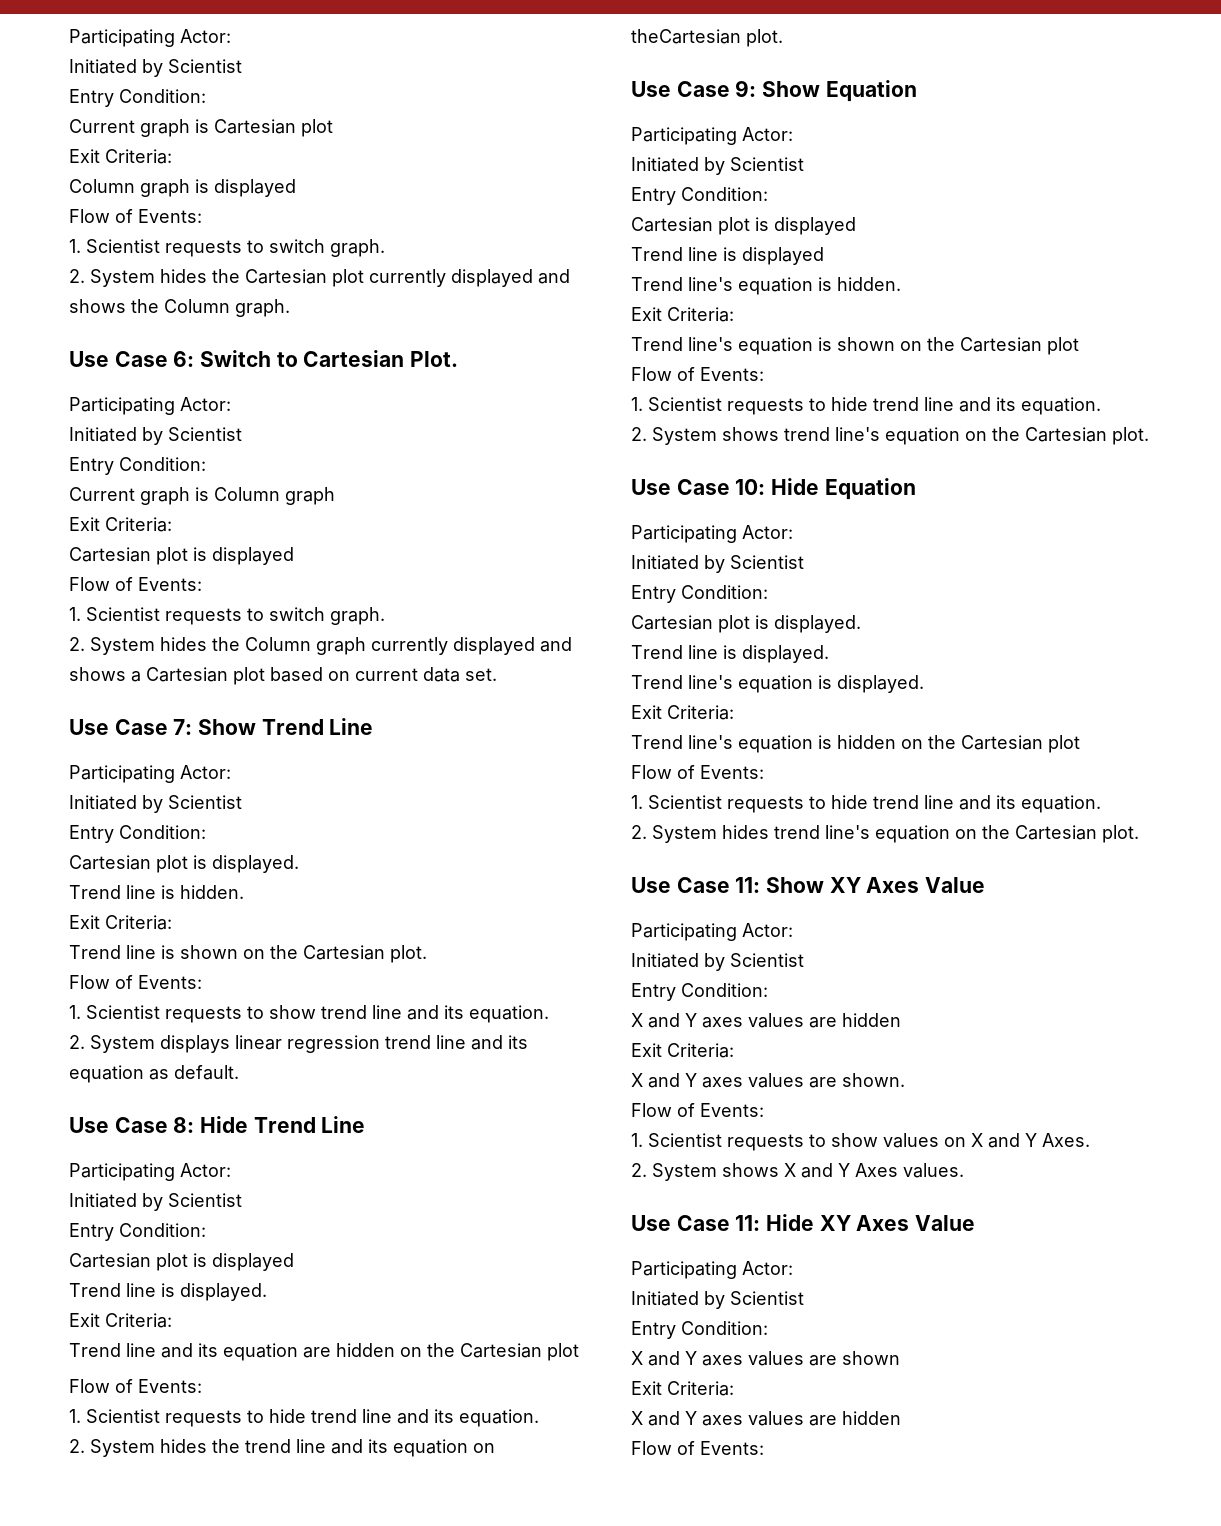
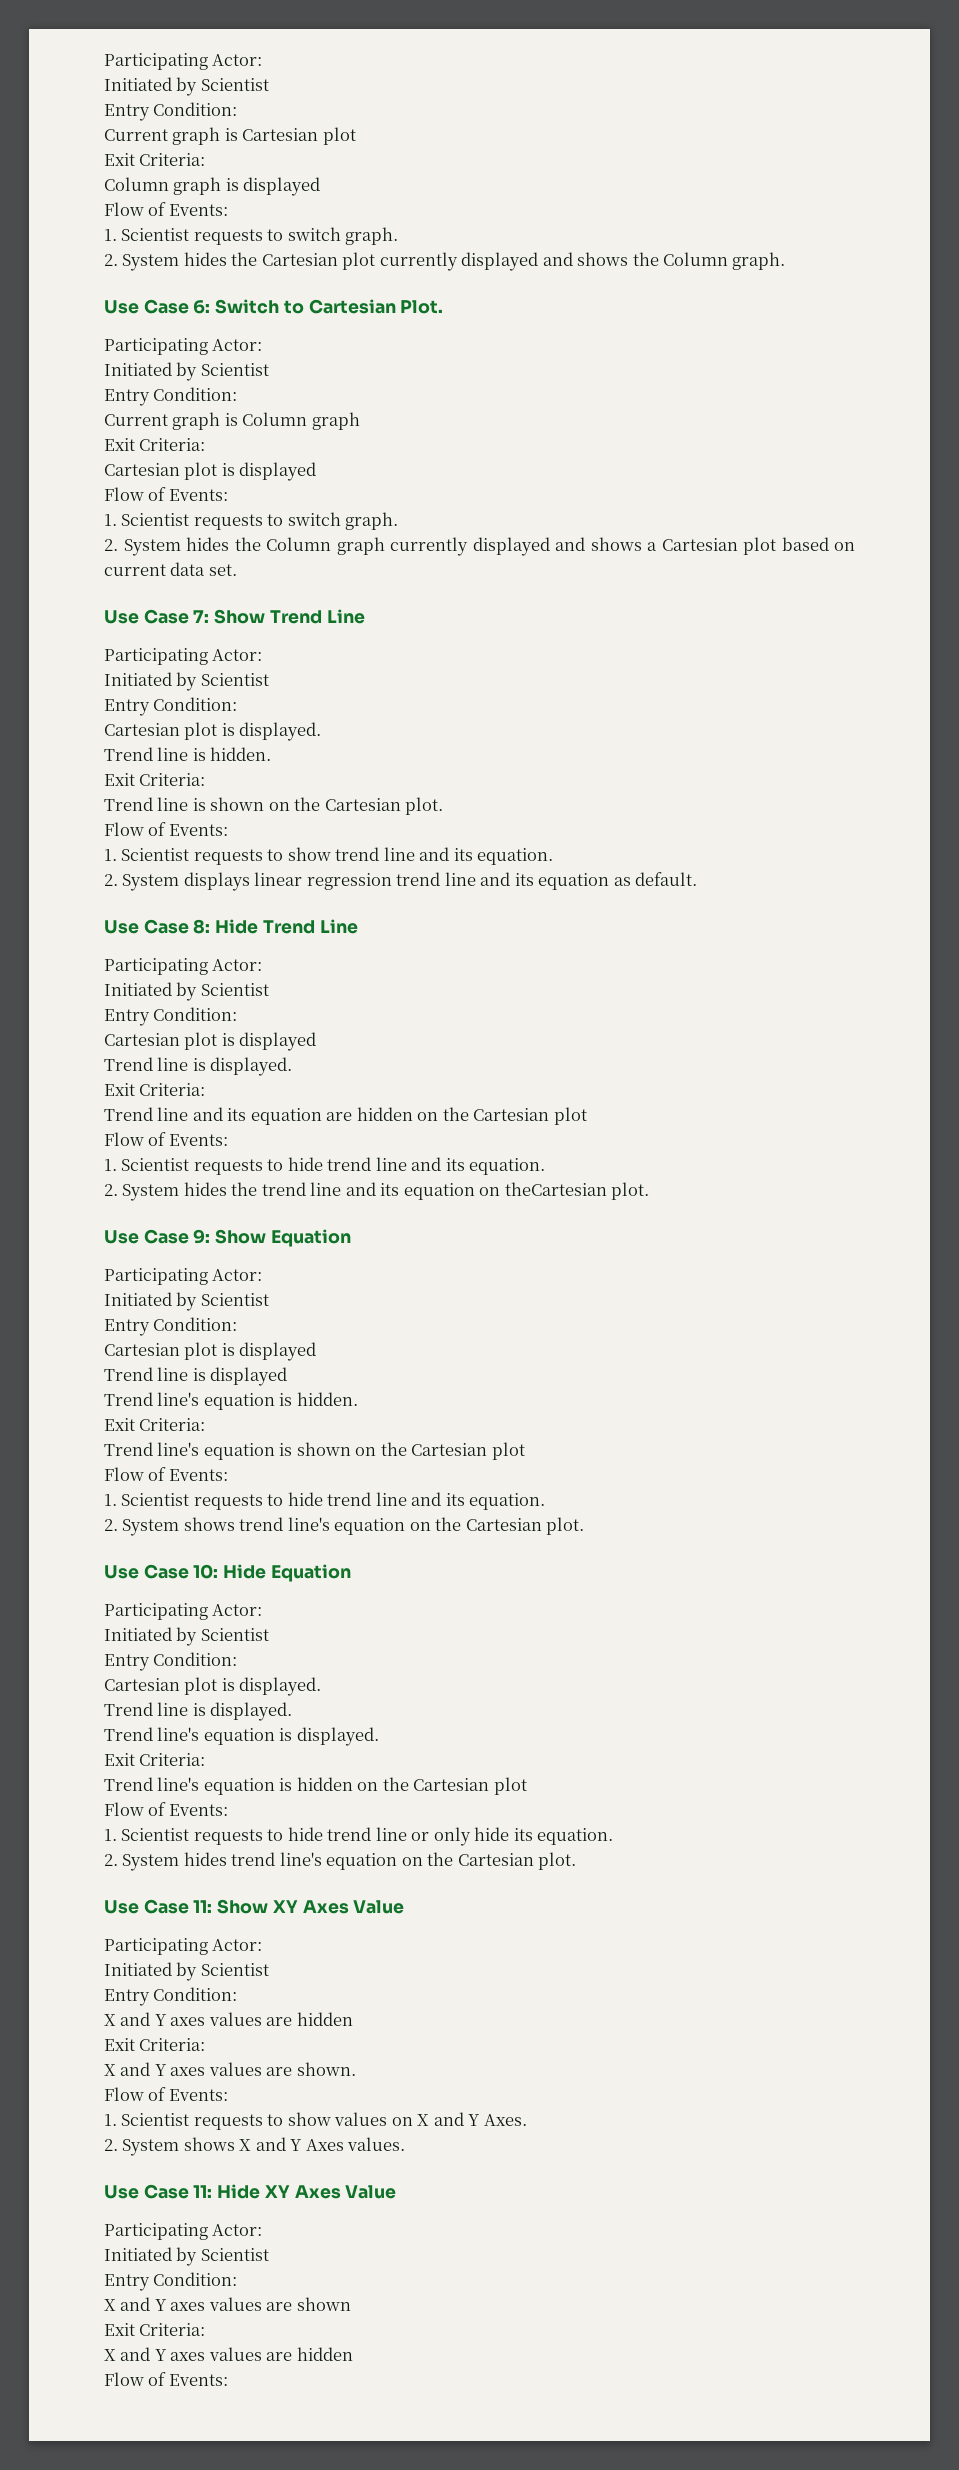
  Trend line's equation is hidden on the Cartesian plot
  Flow of Events:
- 1. Scientist requests to hide trend line and its equation.
+ 1. Scientist requests to hide trend line or only hide its equation.

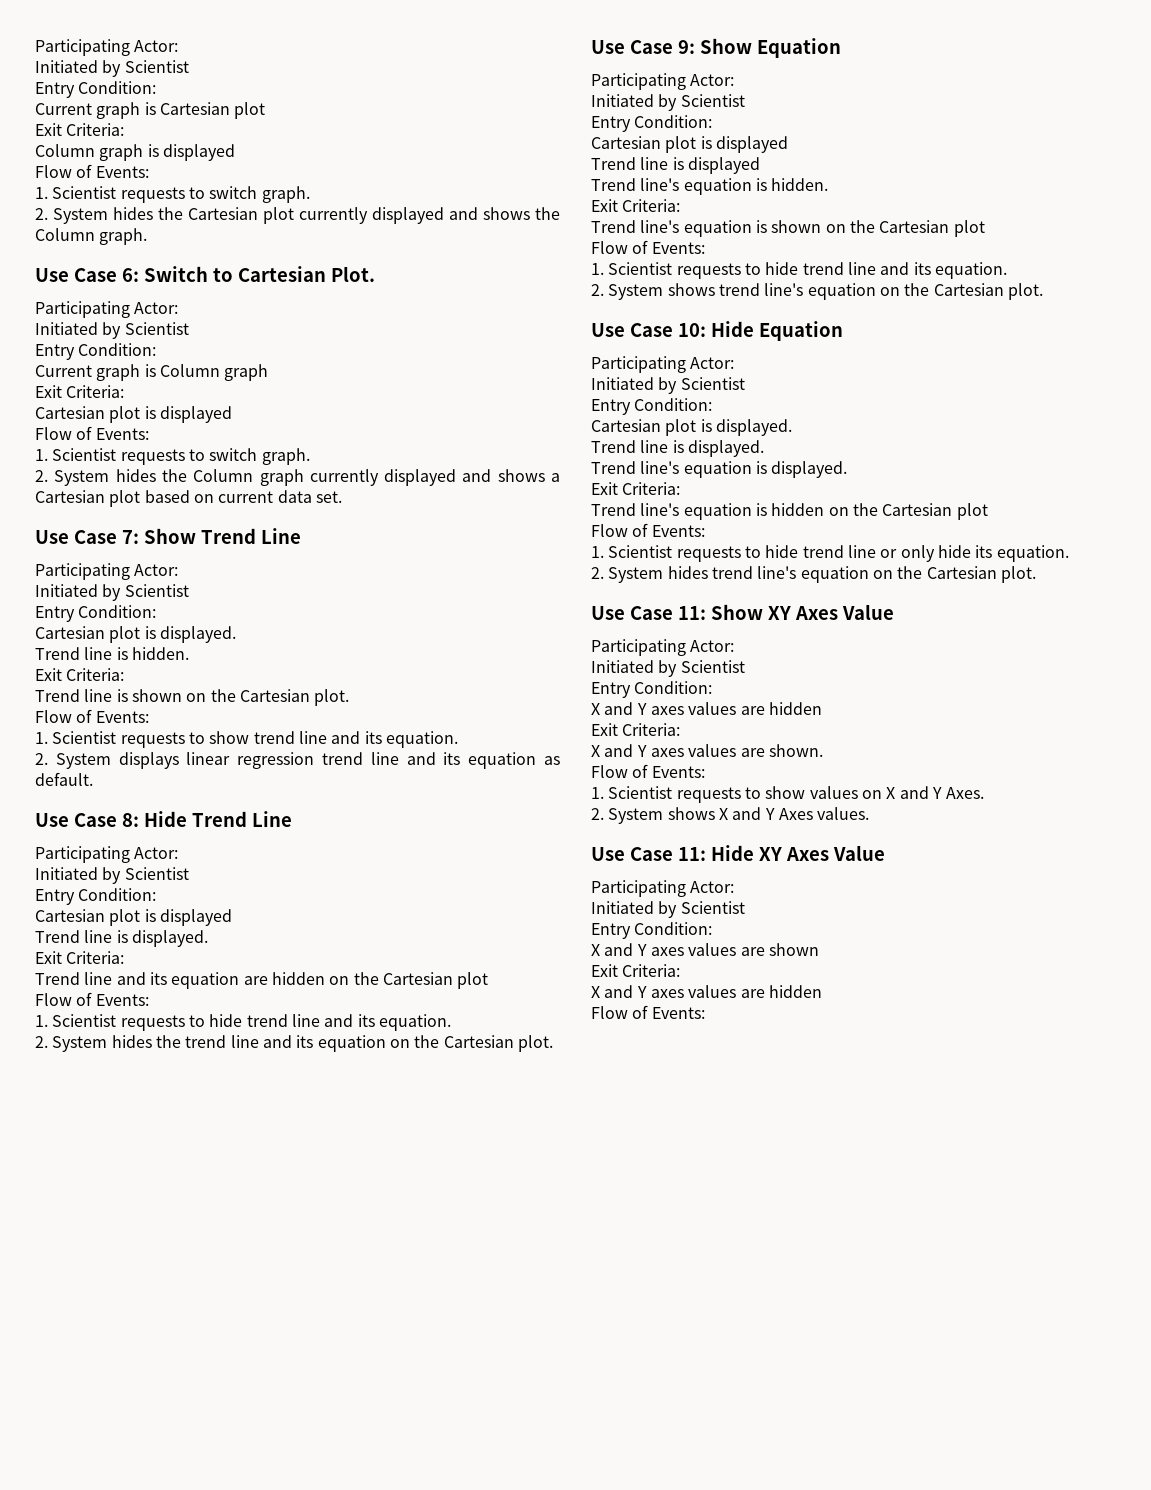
- 2. System hides the trend line and its equation on theCartesian plot.
+ 2. System hides the trend line and its equation on the Cartesian plot.

